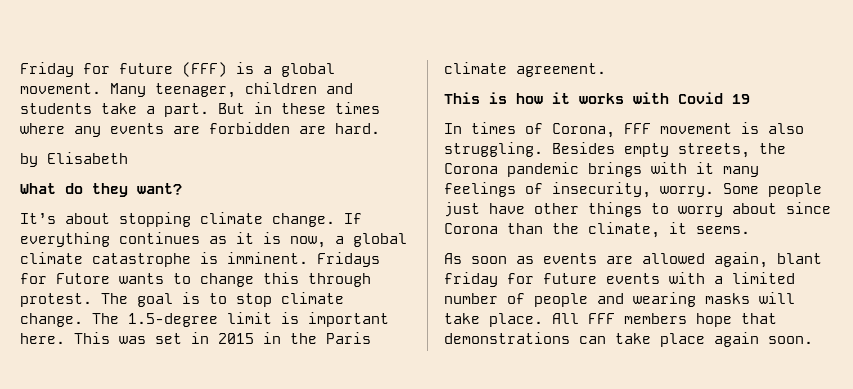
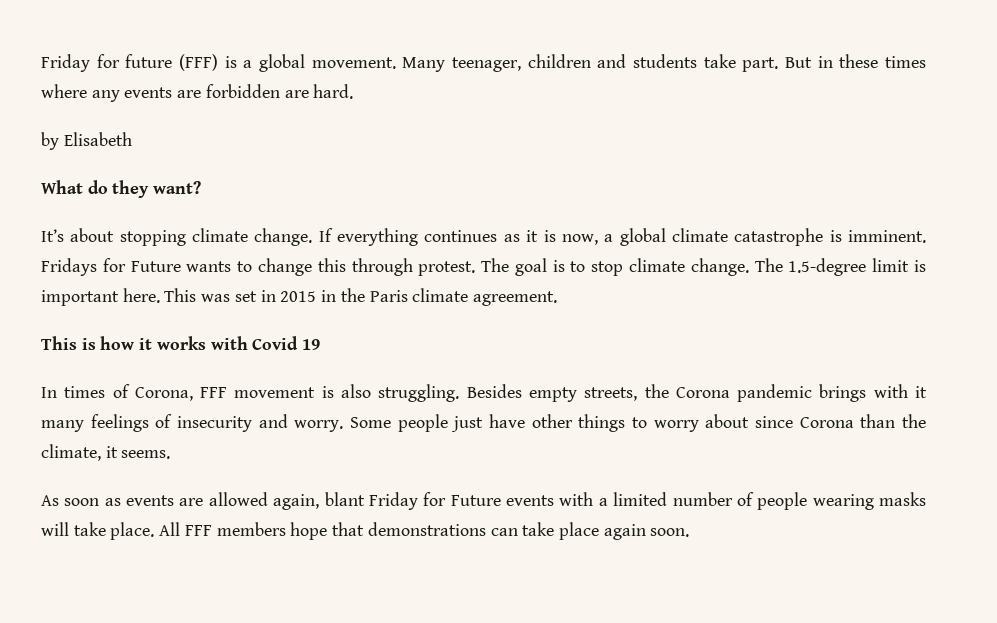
- Many teenager, children and students take a part.
+ Many teenager, children and students take part.
- Fridays for Futore wants to change this through protest.
+ Fridays for Future wants to change this through protest.
- Besides empty streets, the Corona pandemic brings with it many feelings of insecurity, worry.
+ Besides empty streets, the Corona pandemic brings with it many feelings of insecurity and worry.
- As soon as events are allowed again, blant friday for future events with a limited number of people and wearing masks will take place.
+ As soon as events are allowed again, blant Friday for Future events with a limited number of people wearing masks will take place.

